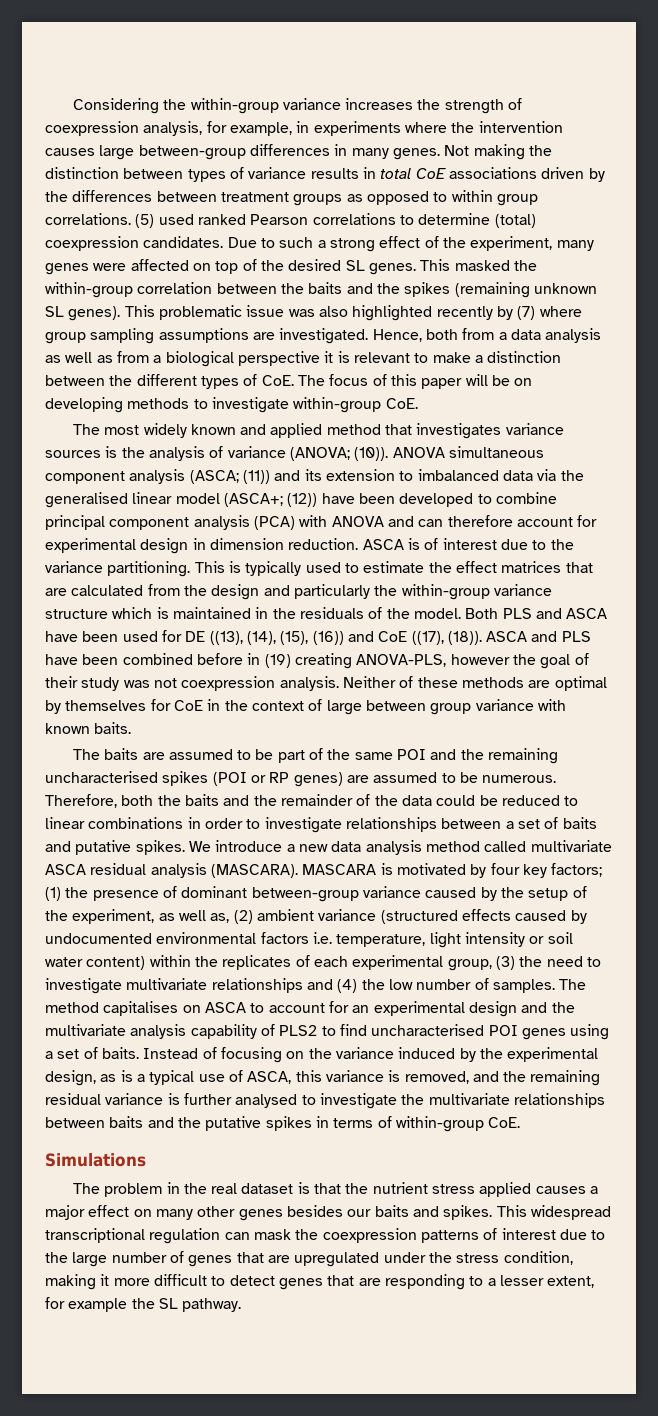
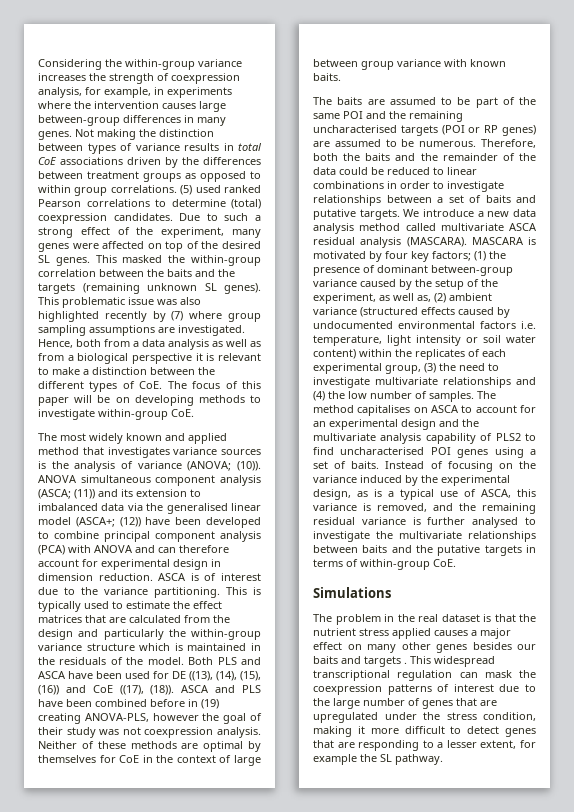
- This masked the within-group correlation between the baits and the spikes (remaining unknown SL genes).
+ This masked the within-group correlation between the baits and the targets (remaining unknown SL genes).
- The baits are assumed to be part of the same POI and the remaining uncharacterised spikes (POI or RP genes) are assumed to be numerous.
+ The baits are assumed to be part of the same POI and the remaining uncharacterised targets (POI or RP genes) are assumed to be numerous.
- Therefore, both the baits and the remainder of the data could be reduced to linear combinations in order to investigate relationships between a set of baits and putative spikes.
+ Therefore, both the baits and the remainder of the data could be reduced to linear combinations in order to investigate relationships between a set of baits and putative targets.
- Instead of focusing on the variance induced by the experimental design, as is a typical use of ASCA, this variance is removed, and the remaining residual variance is further analysed to investigate the multivariate relationships between baits and the putative spikes in terms of within-group CoE.
+ Instead of focusing on the variance induced by the experimental design, as is a typical use of ASCA, this variance is removed, and the remaining residual variance is further analysed to investigate the multivariate relationships between baits and the putative targets in terms of within-group CoE.
- The problem in the real dataset is that the nutrient stress applied causes a major effect on many other genes besides our baits and spikes.
+ The problem in the real dataset is that the nutrient stress applied causes a major effect on many other genes besides our baits and targets .

